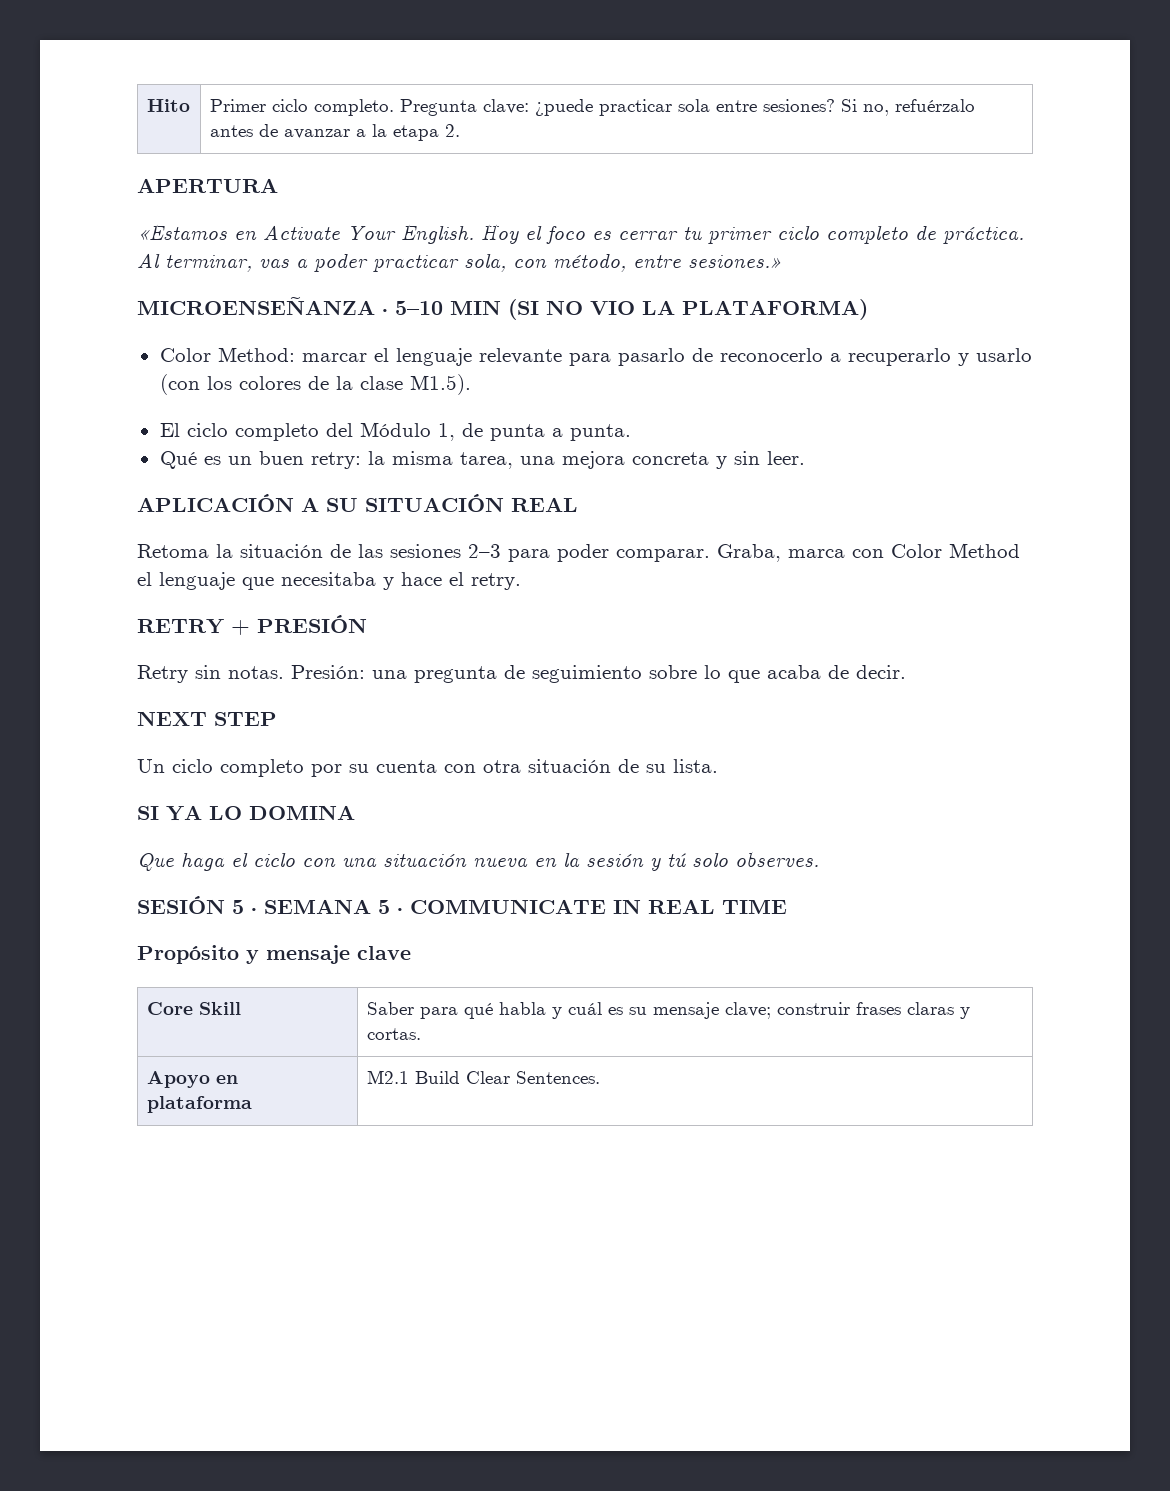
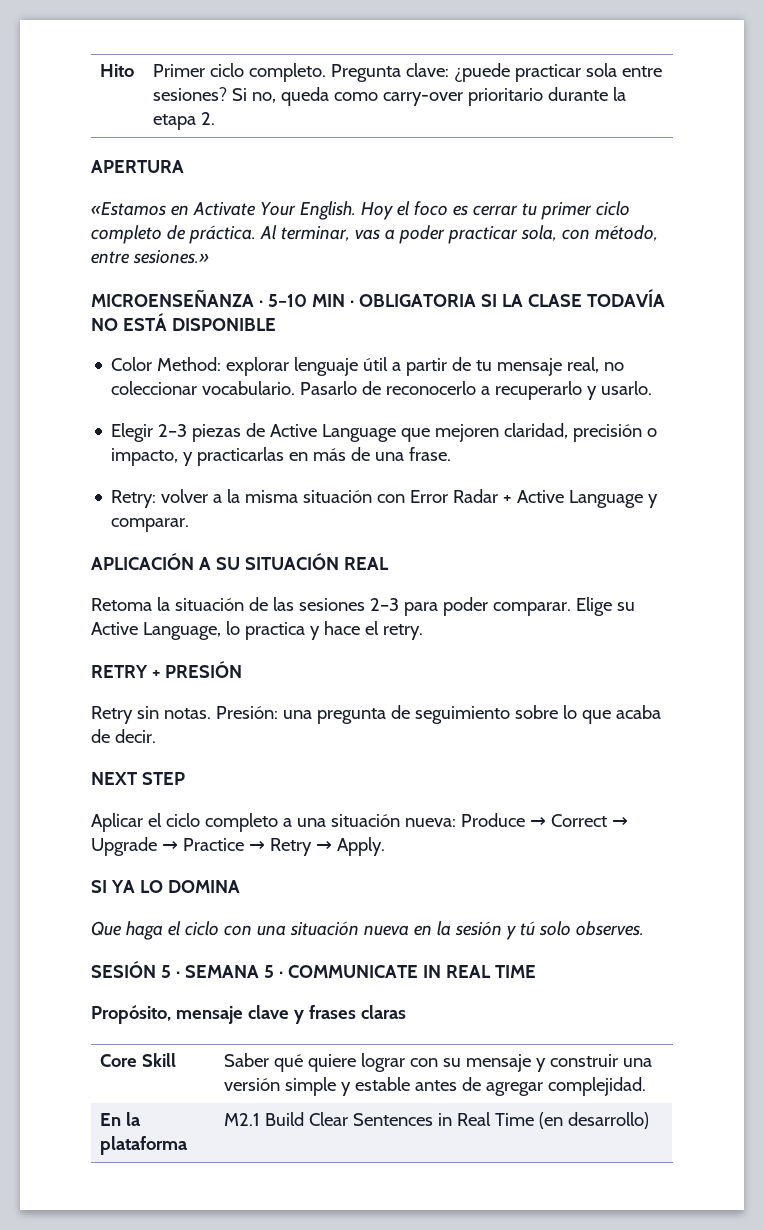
- Hito | Primer ciclo completo. Pregunta clave: ¿puede practicar sola entre sesiones? Si no, refuérzalo antes de avanzar a la etapa 2.
+ Hito | Primer ciclo completo. Pregunta clave: ¿puede practicar sola entre sesiones? Si no, queda como carry-over prioritario durante la etapa 2.
- MICROENSEÑANZA · 5–10 MIN (SI NO VIO LA PLATAFORMA)
- Color Method: marcar el lenguaje relevante para pasarlo de reconocerlo a recuperarlo y usarlo (con los colores de la clase M1.5).
- El ciclo completo del Módulo 1, de punta a punta.
- Qué es un buen retry: la misma tarea, una mejora concreta y sin leer.
+ MICROENSEÑANZA · 5–10 MIN · OBLIGATORIA SI LA CLASE TODAVÍA NO ESTÁ DISPONIBLE
+ Color Method: explorar lenguaje útil a partir de tu mensaje real, no coleccionar vocabulario. Pasarlo de reconocerlo a recuperarlo y usarlo.
+ Elegir 2–3 piezas de Active Language que mejoren claridad, precisión o impacto, y practicarlas en más de una frase.
+ Retry: volver a la misma situación con Error Radar + Active Language y comparar.
- Graba, marca con Color Method el lenguaje que necesitaba y hace el retry.
+ Elige su Active Language, lo practica y hace el retry.
- Un ciclo completo por su cuenta con otra situación de su lista.
+ Aplicar el ciclo completo a una situación nueva: Produce → Correct → Upgrade → Practice → Retry → Apply.
- Propósito y mensaje clave
+ Propósito, mensaje clave y frases claras
- Core Skill | Saber para qué habla y cuál es su mensaje clave; construir frases claras y cortas.
- Apoyo en plataforma | M2.1 Build Clear Sentences.
+ Core Skill | Saber qué quiere lograr con su mensaje y construir una versión simple y estable antes de agregar complejidad.
+ En la plataforma | M2.1 Build Clear Sentences in Real Time (en desarrollo)

